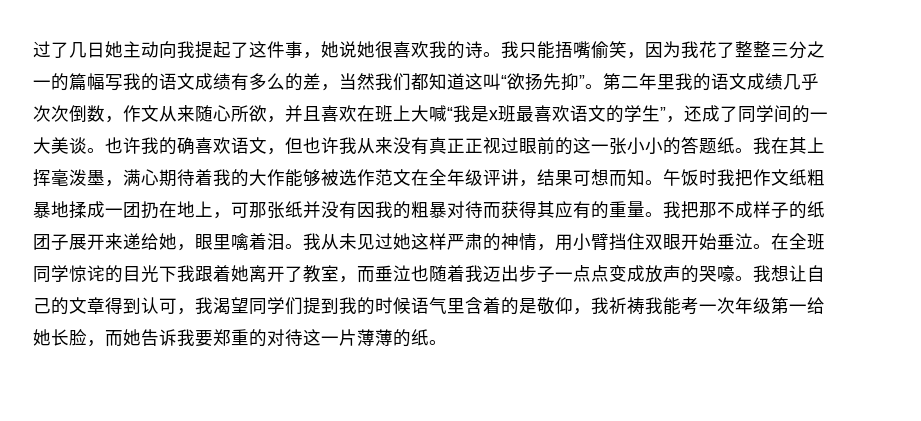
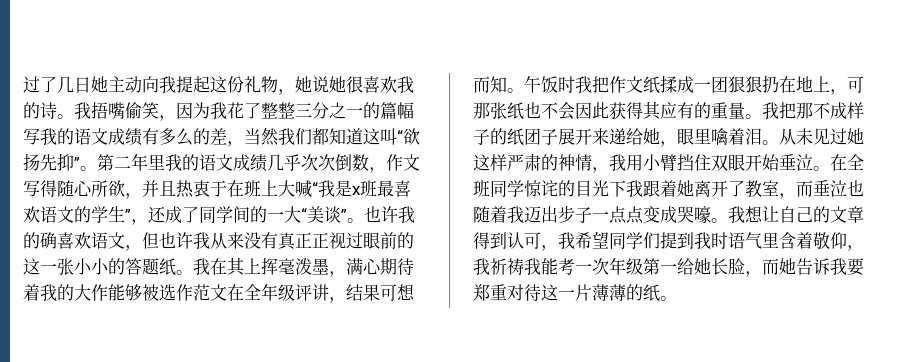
- 过了几日她主动向我提起了这件事，她说她很喜欢我的诗。
+ 过了几日她主动向我提起这份礼物，她说她很喜欢我的诗。
- 我只能捂嘴偷笑，因为我花了整整三分之一的篇幅写我的语文成绩有多么的差，当然我们都知道这叫“欲扬先抑”。
+ 我捂嘴偷笑，因为我花了整整三分之一的篇幅写我的语文成绩有多么的差，当然我们都知道这叫“欲扬先抑”。
- 第二年里我的语文成绩几乎次次倒数，作文从来随心所欲，并且喜欢在班上大喊“我是x班最喜欢语文的学生”，还成了同学间的一大美谈。
+ 第二年里我的语文成绩几乎次次倒数，作文写得随心所欲，并且热衷于在班上大喊“我是x班最喜欢语文的学生”，还成了同学间的一大“美谈”。
- 午饭时我把作文纸粗暴地揉成一团扔在地上，可那张纸并没有因我的粗暴对待而获得其应有的重量。
+ 午饭时我把作文纸揉成一团狠狠扔在地上，可那张纸也不会因此获得其应有的重量。
- 我从未见过她这样严肃的神情，用小臂挡住双眼开始垂泣。
+ 从未见过她这样严肃的神情，我用小臂挡住双眼开始垂泣。
- 在全班同学惊诧的目光下我跟着她离开了教室，而垂泣也随着我迈出步子一点点变成放声的哭嚎。
+ 在全班同学惊诧的目光下我跟着她离开了教室，而垂泣也随着我迈出步子一点点变成哭嚎。
- 我想让自己的文章得到认可，我渴望同学们提到我的时候语气里含着的是敬仰，我祈祷我能考一次年级第一给她长脸，而她告诉我要郑重的对待这一片薄薄的纸。
+ 我想让自己的文章得到认可，我希望同学们提到我时语气里含着敬仰，我祈祷我能考一次年级第一给她长脸，而她告诉我要郑重对待这一片薄薄的纸。

